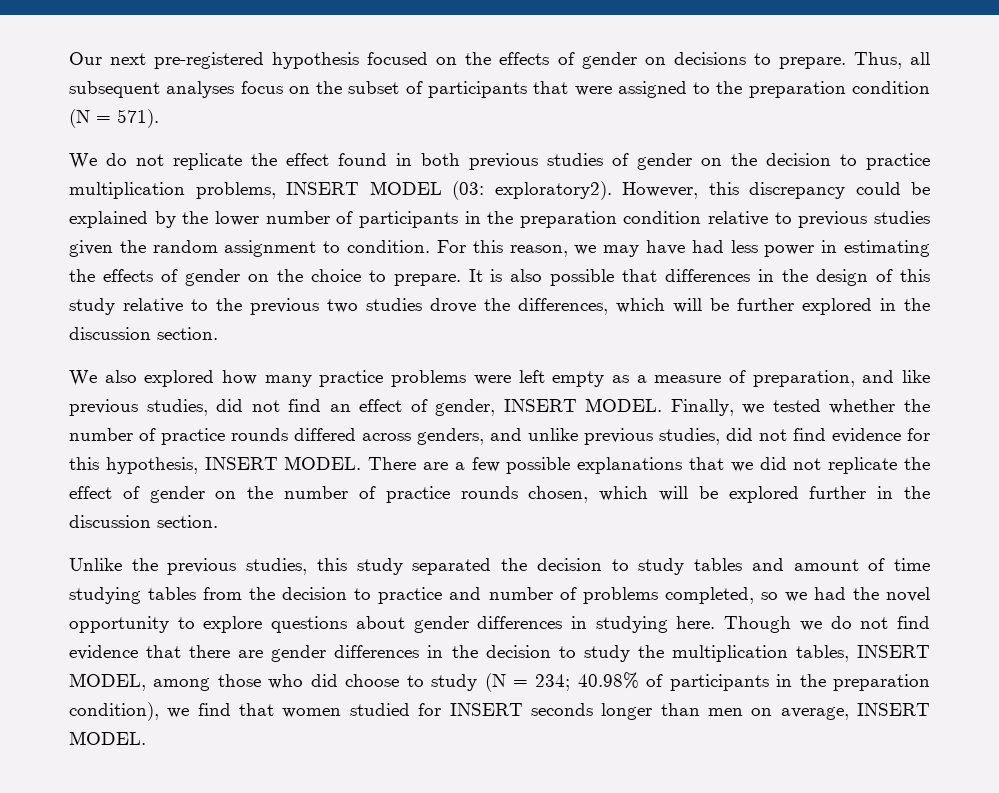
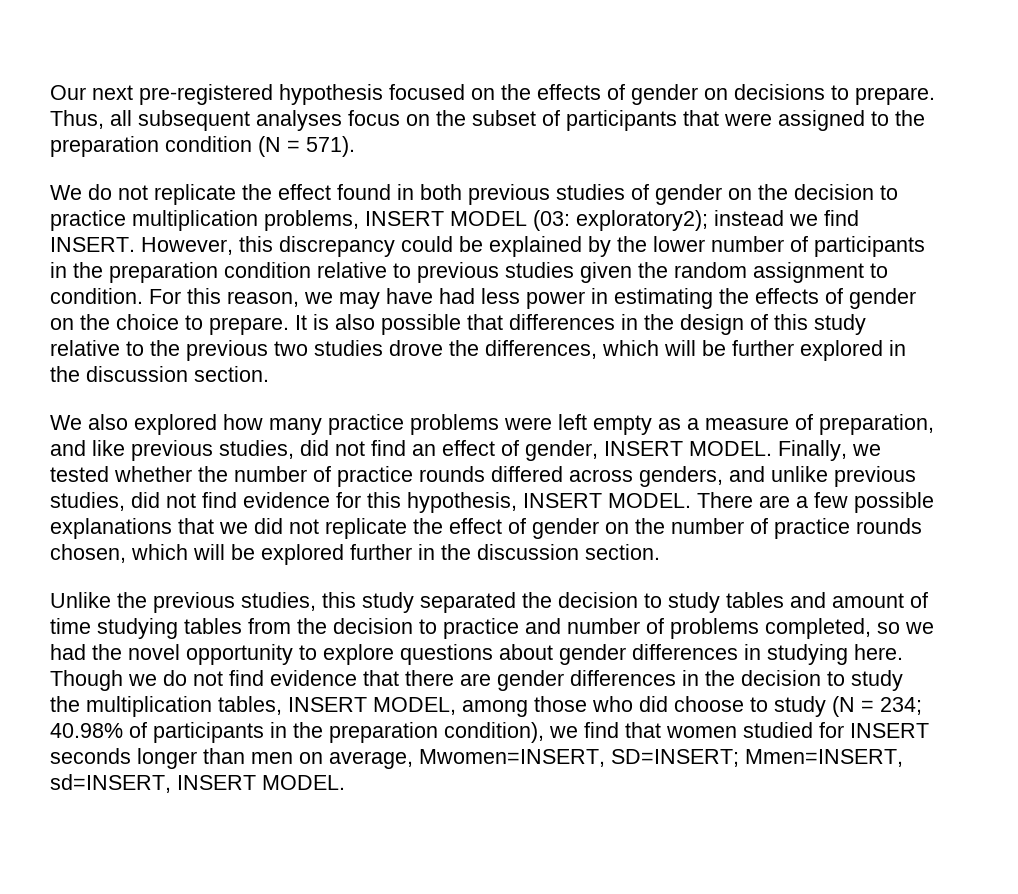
- We do not replicate the effect found in both previous studies of gender on the decision to practice multiplication problems, INSERT MODEL (03: exploratory2).
+ We do not replicate the effect found in both previous studies of gender on the decision to practice multiplication problems, INSERT MODEL (03: exploratory2); instead we find INSERT.
- Though we do not find evidence that there are gender differences in the decision to study the multiplication tables, INSERT MODEL, among those who did choose to study (N = 234; 40.98% of participants in the preparation condition), we find that women studied for INSERT seconds longer than men on average, INSERT MODEL.
+ Though we do not find evidence that there are gender differences in the decision to study the multiplication tables, INSERT MODEL, among those who did choose to study (N = 234; 40.98% of participants in the preparation condition), we find that women studied for INSERT seconds longer than men on average, Mwomen=INSERT, SD=INSERT; Mmen=INSERT, sd=INSERT, INSERT MODEL.

